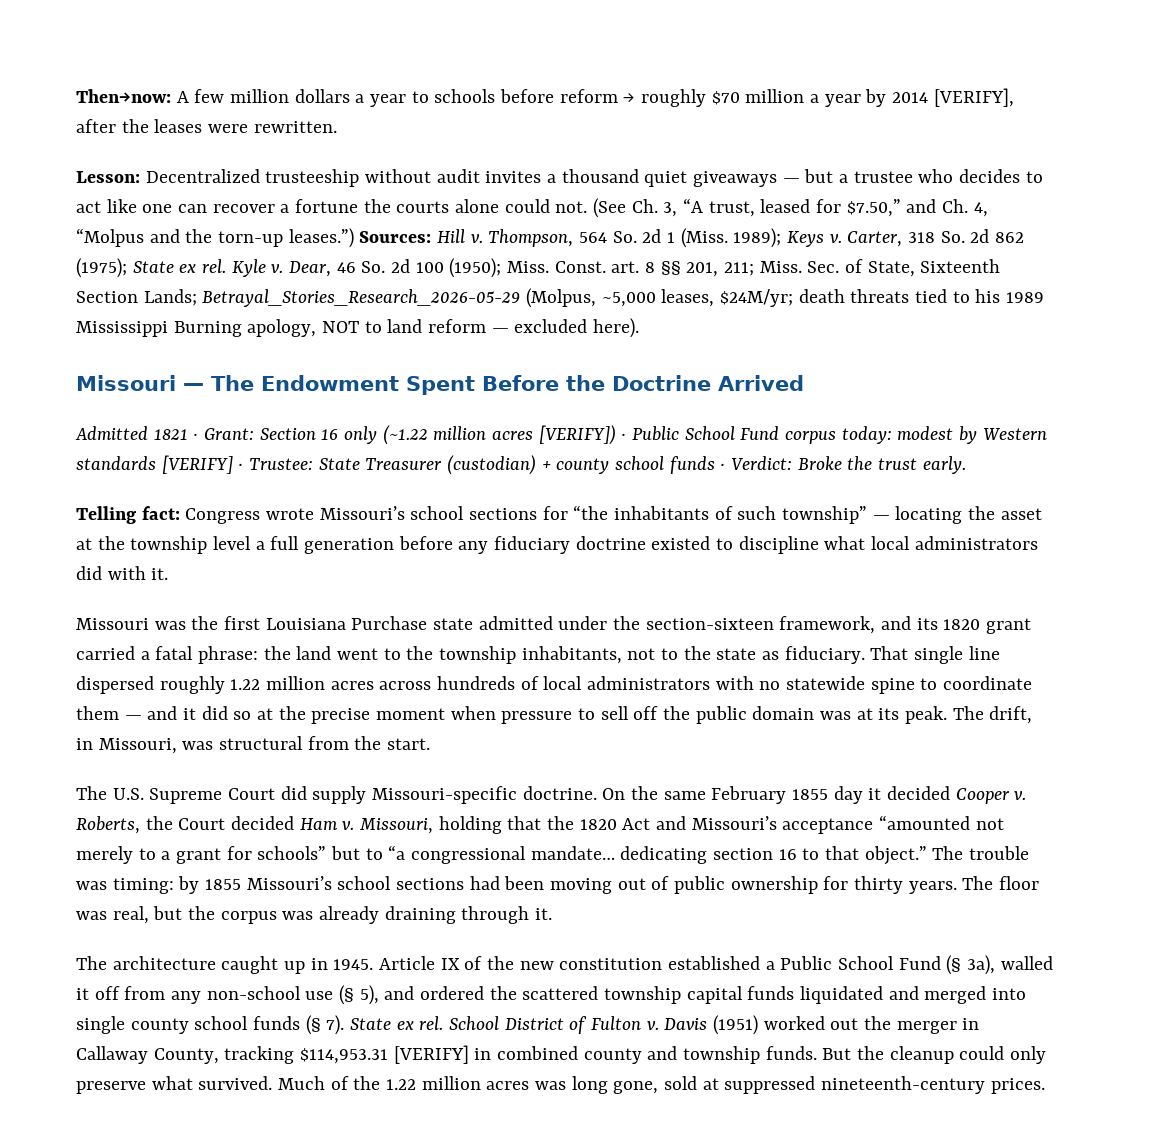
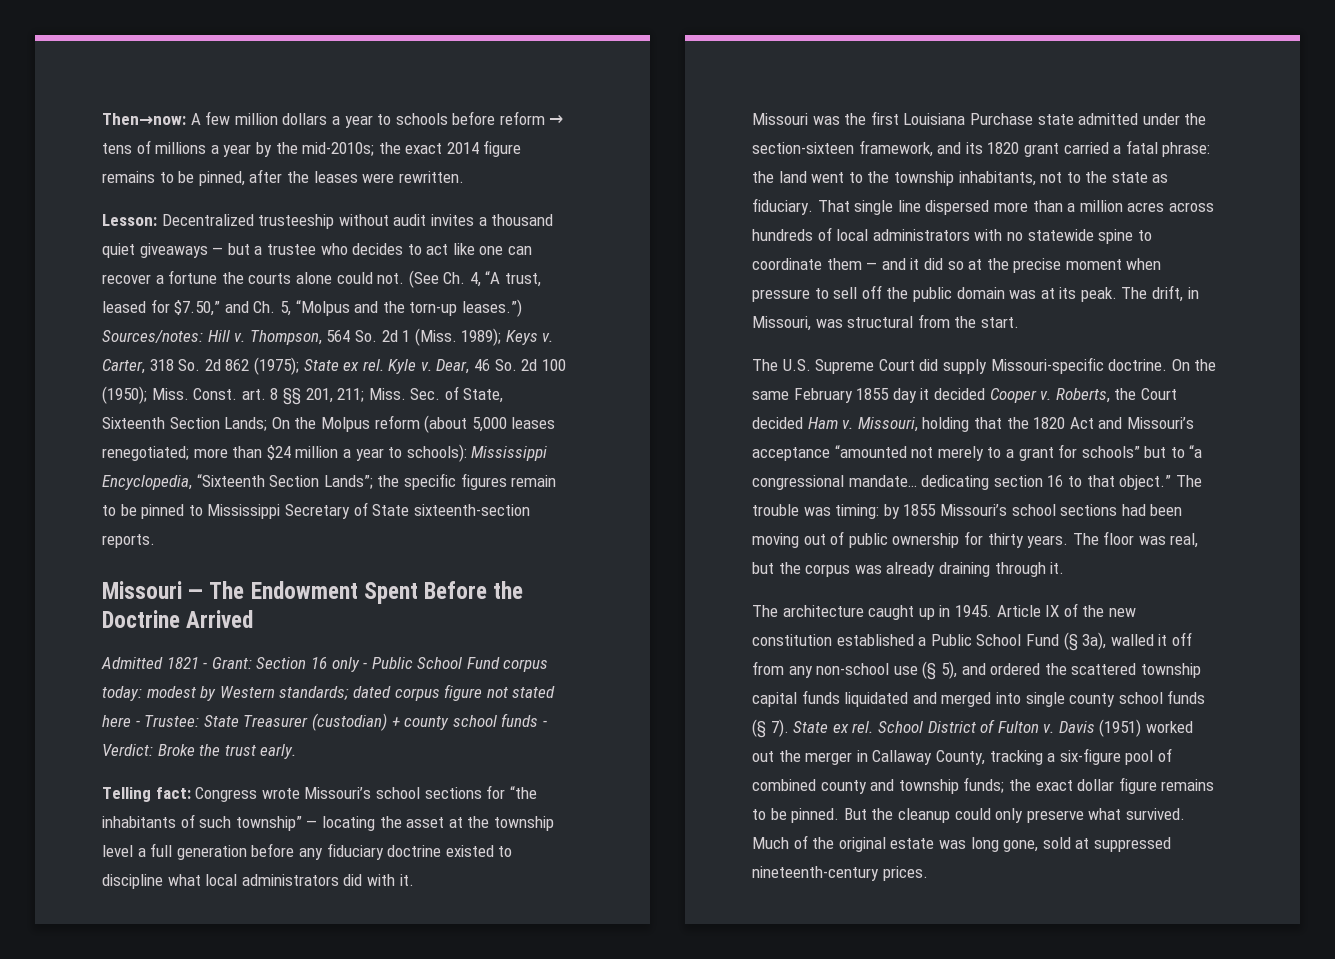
- Then→now: A few million dollars a year to schools before reform → roughly $70 million a year by 2014 [VERIFY], after the leases were rewritten.
+ Then→now: A few million dollars a year to schools before reform → tens of millions a year by the mid-2010s; the exact 2014 figure remains to be pinned, after the leases were rewritten.
- (See Ch. 3, “A trust, leased for $7.50,” and Ch. 4, “Molpus and the torn-up leases.”)
+ (See Ch. 4, “A trust, leased for $7.50,” and Ch. 5, “Molpus and the torn-up leases.”)
- Sources: Hill v.
+ Sources/notes: Hill v.
- Sec. of State, Sixteenth Section Lands; Betrayal_Stories_Research_2026-05-29 (Molpus, ~5,000 leases, $24M/yr; death threats tied to his 1989 Mississippi Burning apology, NOT to land reform — excluded here).
+ Sec. of State, Sixteenth Section Lands; On the Molpus reform (about 5,000 leases renegotiated; more than $24 million a year to schools): Mississippi Encyclopedia, “Sixteenth Section Lands”; the specific figures remain to be pinned to Mississippi Secretary of State sixteenth-section reports.
- Admitted 1821 · Grant: Section 16 only (~1.22 million acres [VERIFY]) · Public School Fund corpus today: modest by Western standards [VERIFY] · Trustee: State Treasurer (custodian) + county school funds · Verdict: Broke the trust early.
+ Admitted 1821 - Grant: Section 16 only - Public School Fund corpus today: modest by Western standards; dated corpus figure not stated here - Trustee: State Treasurer (custodian) + county school funds - Verdict: Broke the trust early.
- That single line dispersed roughly 1.22 million acres across hundreds of local administrators with no statewide spine to coordinate them — and it did so at the precise moment when pressure to sell off the public domain was at its peak.
+ That single line dispersed more than a million acres across hundreds of local administrators with no statewide spine to coordinate them — and it did so at the precise moment when pressure to sell off the public domain was at its peak.
- Davis (1951) worked out the merger in Callaway County, tracking $114,953.31 [VERIFY] in combined county and township funds.
+ Davis (1951) worked out the merger in Callaway County, tracking a six-figure pool of combined county and township funds; the exact dollar figure remains to be pinned.
- Much of the 1.22 million acres was long gone, sold at suppressed nineteenth-century prices.
+ Much of the original estate was long gone, sold at suppressed nineteenth-century prices.

